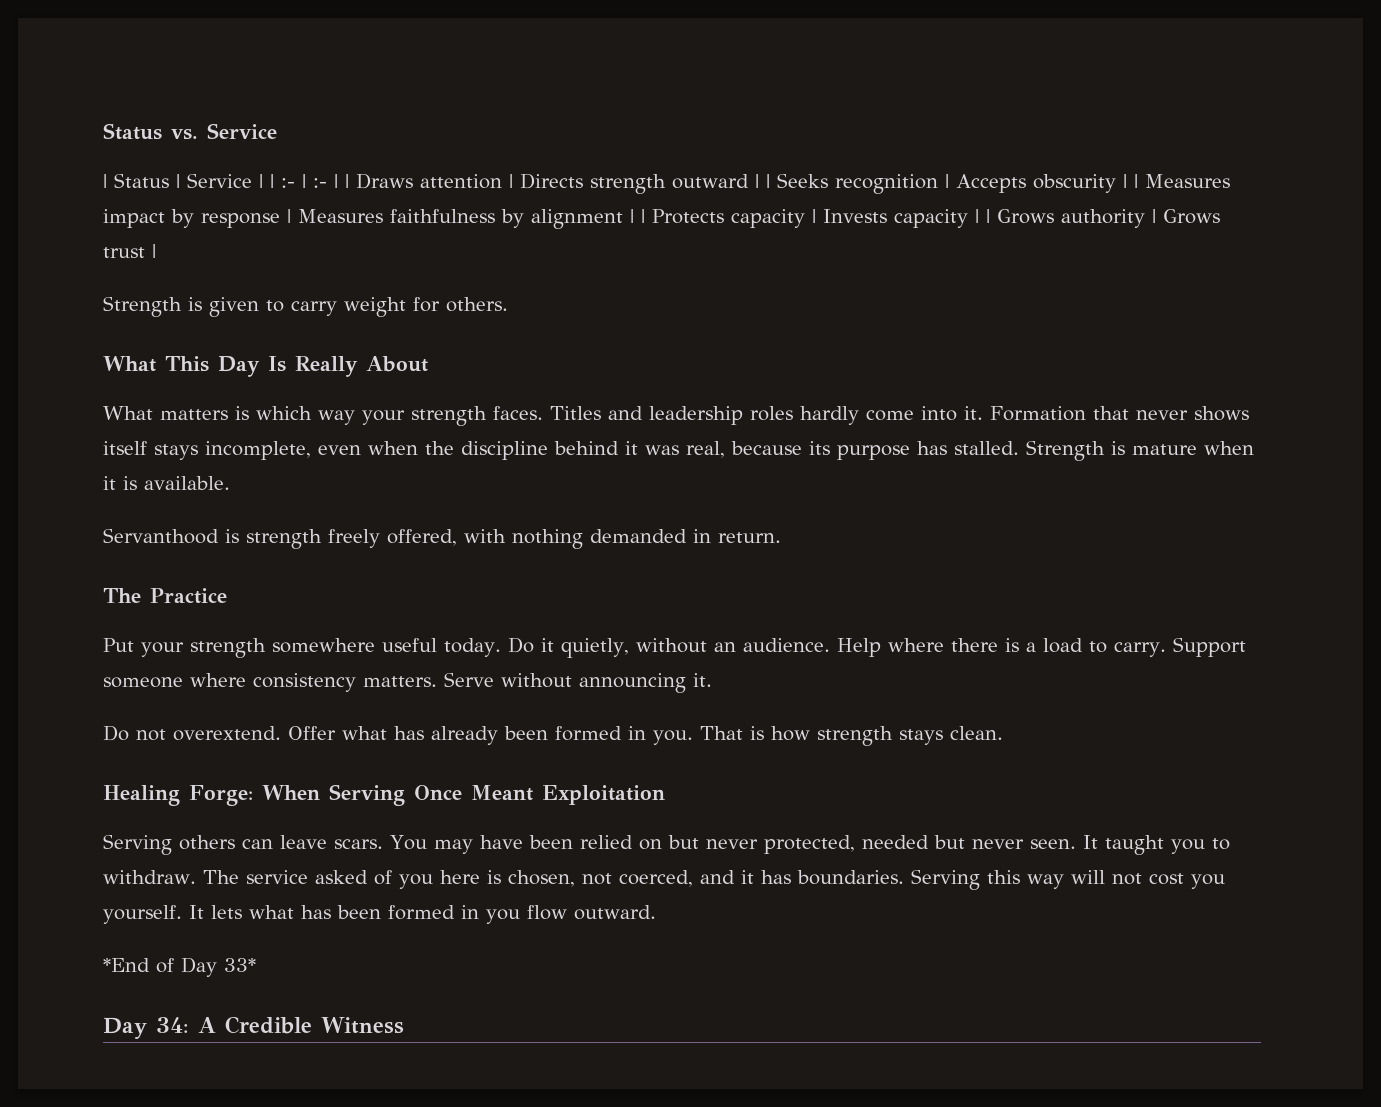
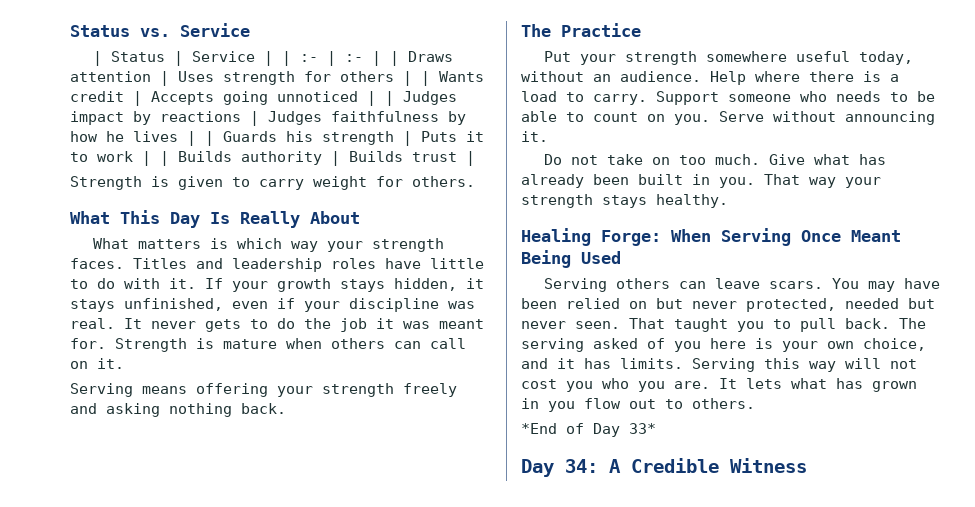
- | Status | Service | | :- | :- | | Draws attention | Directs strength outward | | Seeks recognition | Accepts obscurity | | Measures impact by response | Measures faithfulness by alignment | | Protects capacity | Invests capacity | | Grows authority | Grows trust |
+ | Status | Service | | :- | :- | | Draws attention | Uses strength for others | | Wants credit | Accepts going unnoticed | | Judges impact by reactions | Judges faithfulness by how he lives | | Guards his strength | Puts it to work | | Builds authority | Builds trust |
- Titles and leadership roles hardly come into it. Formation that never shows itself stays incomplete, even when the discipline behind it was real, because its purpose has stalled. Strength is mature when it is available.
- Servanthood is strength freely offered, with nothing demanded in return.
+ Titles and leadership roles have little to do with it. If your growth stays hidden, it stays unfinished, even if your discipline was real. It never gets to do the job it was meant for. Strength is mature when others can call on it.
+ Serving means offering your strength freely and asking nothing back.
- Put your strength somewhere useful today. Do it quietly, without an audience.
+ Put your strength somewhere useful today, without an audience.
- Support someone where consistency matters.
+ Support someone who needs to be able to count on you.
- Do not overextend. Offer what has already been formed in you.
+ Do not take on too much. Give what has already been built in you.
- That is how strength stays clean.
+ That way your strength stays healthy.
- Healing Forge: When Serving Once Meant Exploitation
+ Healing Forge: When Serving Once Meant Being Used
- It taught you to withdraw. The service asked of you here is chosen, not coerced, and it has boundaries.
+ That taught you to pull back. The serving asked of you here is your own choice, and it has limits.
- Serving this way will not cost you yourself.
+ Serving this way will not cost you who you are.
- It lets what has been formed in you flow outward.
+ It lets what has grown in you flow out to others.

